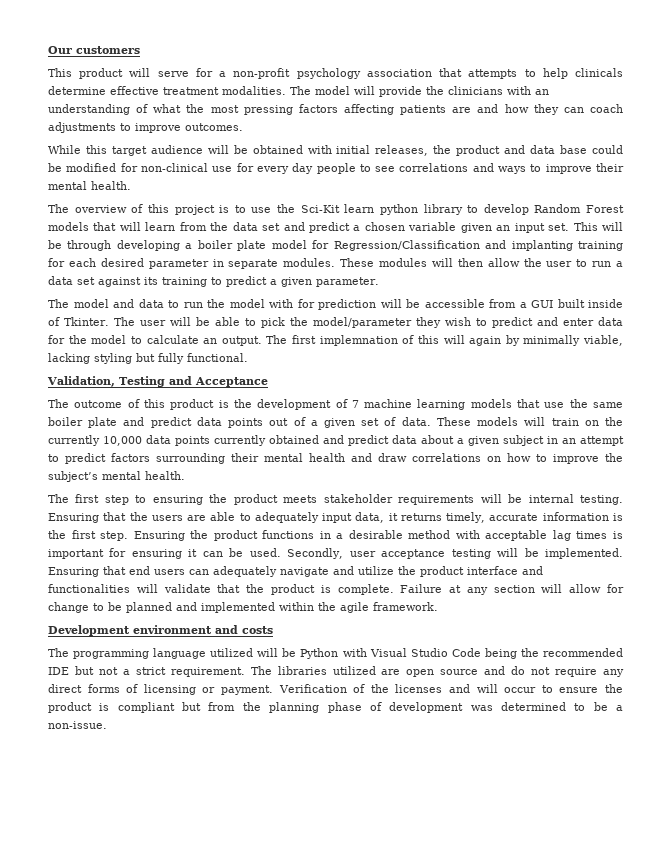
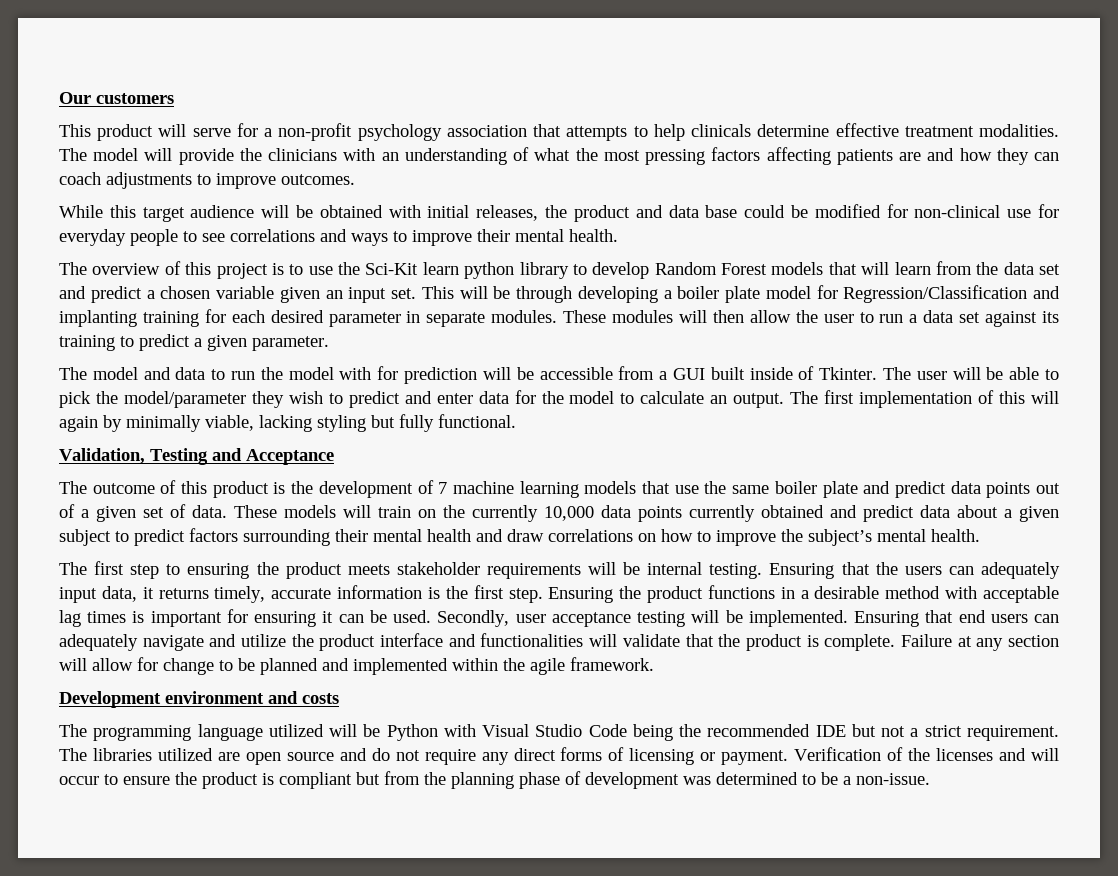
- While this target audience will be obtained with initial releases, the product and data base could be modified for non-clinical use for every day people to see correlations and ways to improve their mental health.
+ While this target audience will be obtained with initial releases, the product and data base could be modified for non-clinical use for everyday people to see correlations and ways to improve their mental health.
- The first implemnation of this will again by minimally viable, lacking styling but fully functional.
+ The first implementation of this will again by minimally viable, lacking styling but fully functional.
- These models will train on the currently 10,000 data points currently obtained and predict data about a given subject in an attempt to predict factors surrounding their mental health and draw correlations on how to improve the subject’s mental health.
+ These models will train on the currently 10,000 data points currently obtained and predict data about a given subject to predict factors surrounding their mental health and draw correlations on how to improve the subject’s mental health.
- Ensuring that the users are able to adequately input data, it returns timely, accurate information is the first step.
+ Ensuring that the users can adequately input data, it returns timely, accurate information is the first step.

